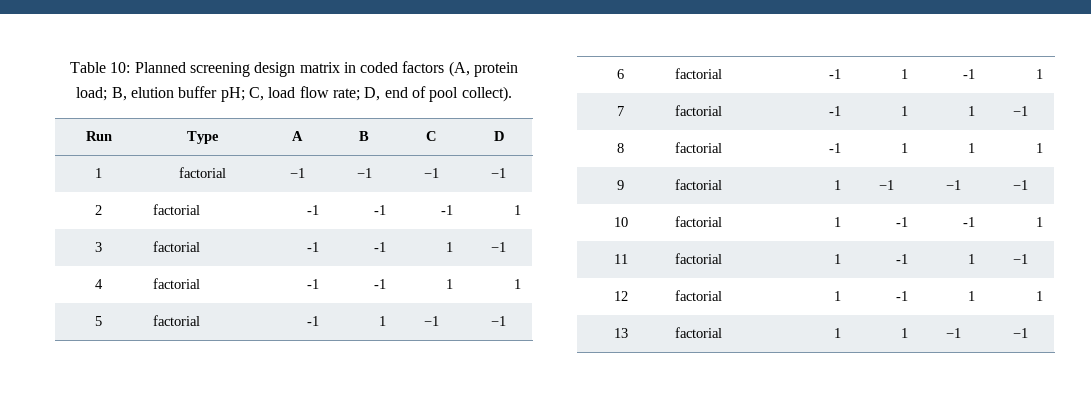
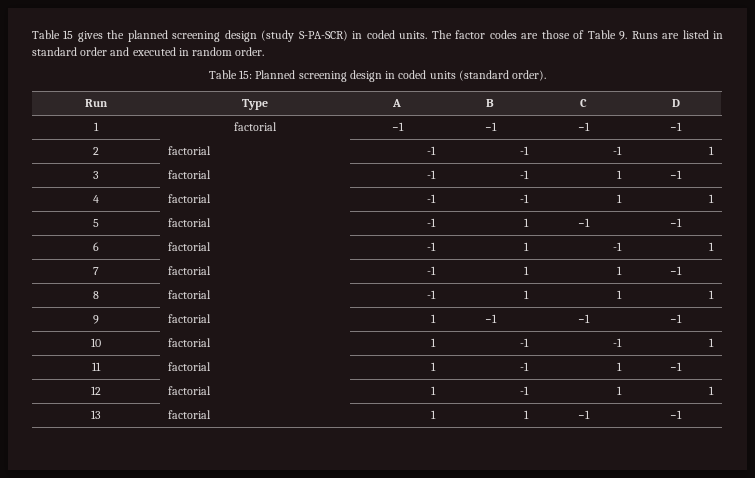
- Table 10: Planned screening design matrix in coded factors (A, protein load; B, elution buffer pH; C, load flow rate; D, end of pool collect).
+ Table 15 gives the planned screening design (study S-PA-SCR) in coded units. The factor codes are those of Table 9. Runs are listed in standard order and executed in random order.
+ Table 15: Planned screening design in coded units (standard order).

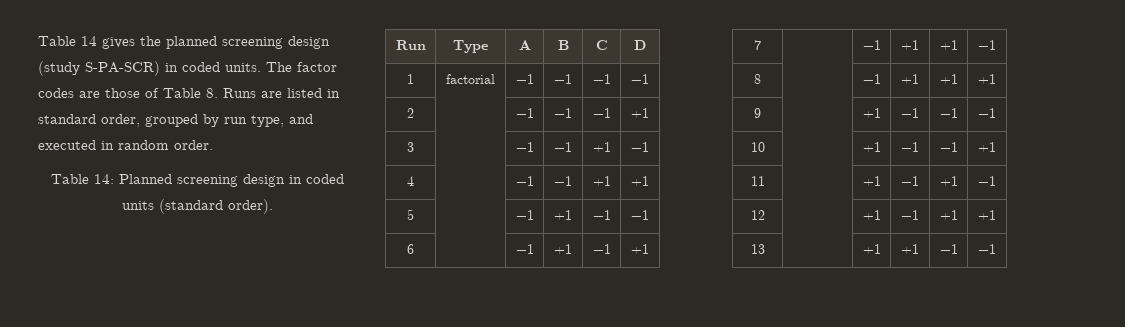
- Table 15 gives the planned screening design (study S-PA-SCR) in coded units.
+ Table 14 gives the planned screening design (study S-PA-SCR) in coded units.
- The factor codes are those of Table 9. Runs are listed in standard order and executed in random order.
+ The factor codes are those of Table 8. Runs are listed in standard order, grouped by run type, and executed in random order.
- Table 15: Planned screening design in coded units (standard order).
+ Table 14: Planned screening design in coded units (standard order).
- 2 | factorial | -1 | -1 | -1 | 1
+ 2 | | −1 | −1 | −1 | +1
- 3 | factorial | -1 | -1 | 1 | −1
+ 3 | | −1 | −1 | +1 | −1
- 4 | factorial | -1 | -1 | 1 | 1
+ 4 | | −1 | −1 | +1 | +1
- 5 | factorial | -1 | 1 | −1 | −1
+ 5 | | −1 | +1 | −1 | −1
- 6 | factorial | -1 | 1 | -1 | 1
+ 6 | | −1 | +1 | −1 | +1
- 7 | factorial | -1 | 1 | 1 | −1
+ 7 | | −1 | +1 | +1 | −1
- 8 | factorial | -1 | 1 | 1 | 1
+ 8 | | −1 | +1 | +1 | +1
- 9 | factorial | 1 | −1 | −1 | −1
+ 9 | | +1 | −1 | −1 | −1
- 10 | factorial | 1 | -1 | -1 | 1
+ 10 | | +1 | −1 | −1 | +1
- 11 | factorial | 1 | -1 | 1 | −1
+ 11 | | +1 | −1 | +1 | −1
- 12 | factorial | 1 | -1 | 1 | 1
+ 12 | | +1 | −1 | +1 | +1
- 13 | factorial | 1 | 1 | −1 | −1
+ 13 | | +1 | +1 | −1 | −1

